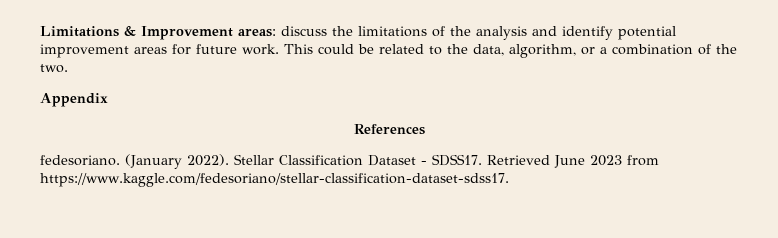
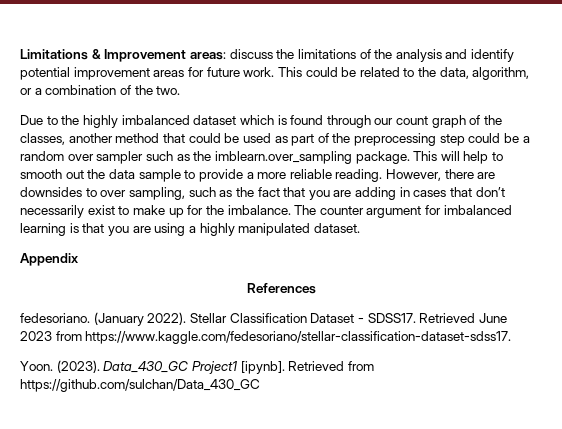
+ Due to the highly imbalanced dataset which is found through our count graph of the classes, another method that could be used as part of the preprocessing step could be a random over sampler such as the imblearn.over_sampling package. This will help to smooth out the data sample to provide a more reliable reading. However, there are downsides to over sampling, such as the fact that you are adding in cases that don’t necessarily exist to make up for the imbalance. The counter argument for imbalanced learning is that you are using a highly manipulated dataset.
+ Yoon. (2023). Data_430_GC Project1 [ipynb]. Retrieved from https://github.com/sulchan/Data_430_GC

